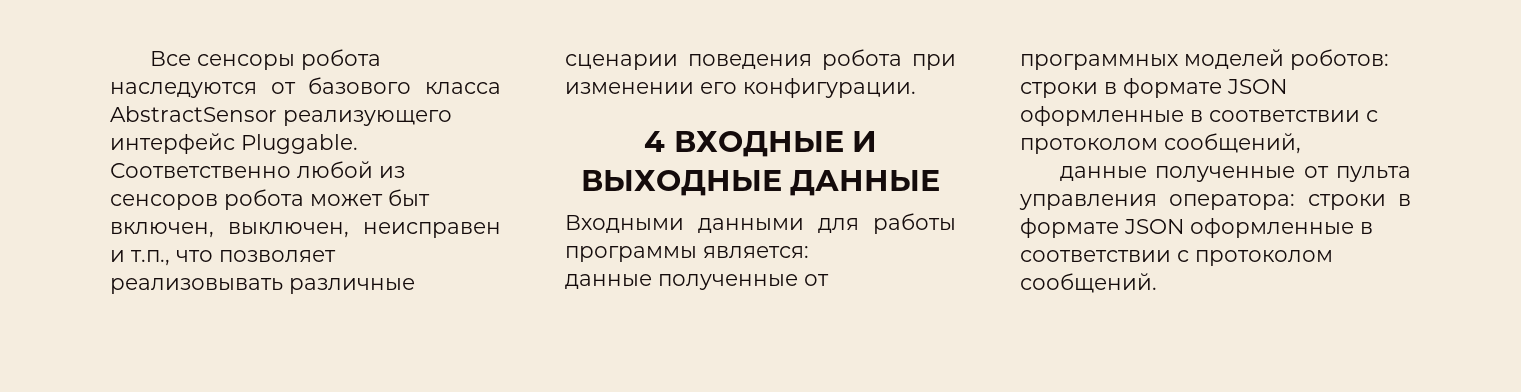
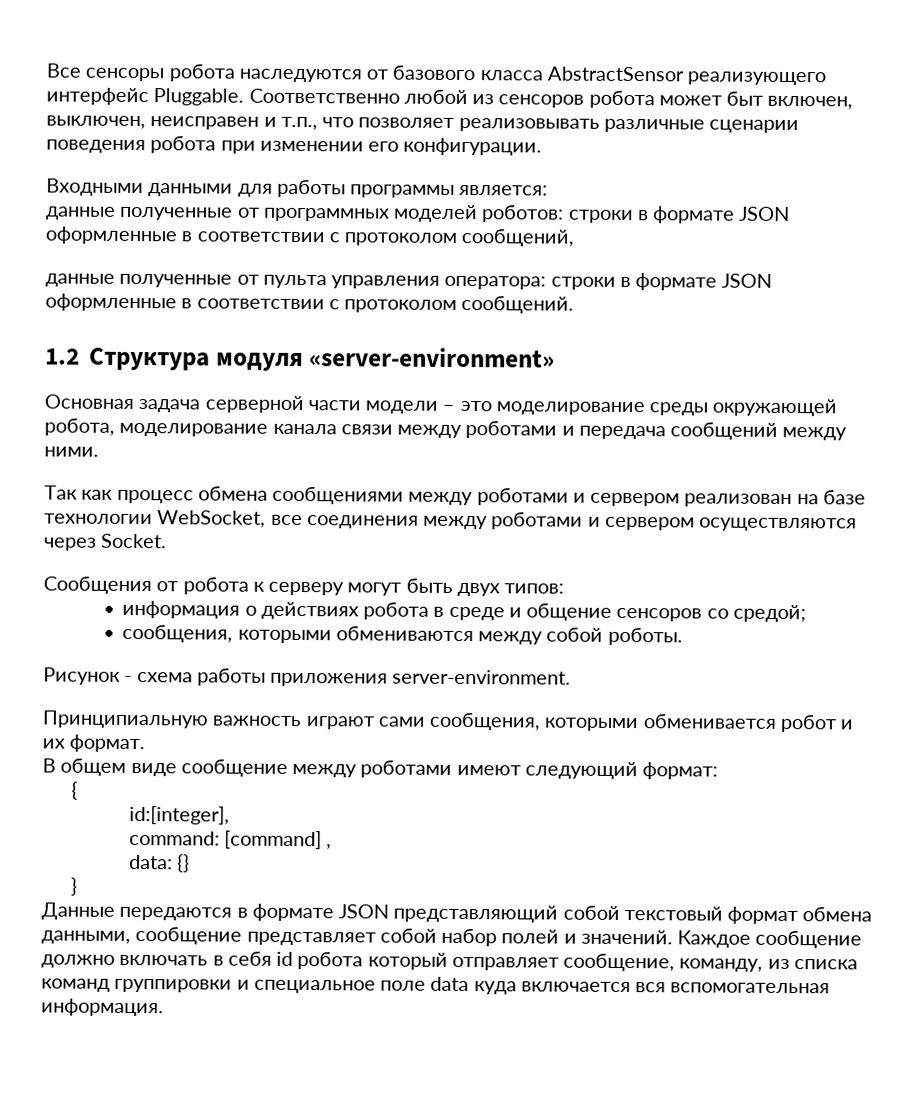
- 4 ВХОДНЫЕ И ВЫХОДНЫЕ ДАННЫЕ
+ 1.2 Структура модуля «server-environment»
+ Основная задача серверной части модели – это моделирование среды окружающей робота, моделирование канала связи между роботами и передача сообщений между ними.
+ Так как процесс обмена сообщениями между роботами и сервером реализован на базе технологии WebSocket, все соединения между роботами и сервером осуществляются через Socket.
+ Сообщения от робота к серверу могут быть двух типов:
+ информация о действиях робота в среде и общение сенсоров со средой;
+ сообщения, которыми обмениваются между собой роботы.
+ Рисунок - схема работы приложения server-environment.
+ Принципиальную важность играют сами сообщения, которыми обменивается робот и их формат.
+ В общем виде сообщение между роботами имеют следующий формат:
+ {
+ id:[integer],
+ command: [command] ,
+ data: {}
+ }
+ Данные передаются в формате JSON представляющий собой текстовый формат обмена данными, сообщение представляет собой набор полей и значений. Каждое сообщение должно включать в себя id робота который отправляет сообщение, команду, из списка команд группировки и специальное поле data куда включается вся вспомогательная информация.

